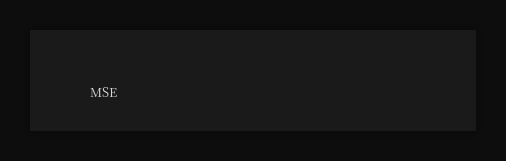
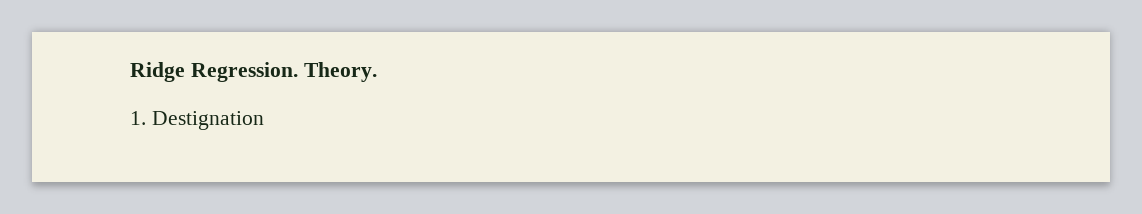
- MSE
+ Ridge Regression. Theory.
+ 1. Destignation

